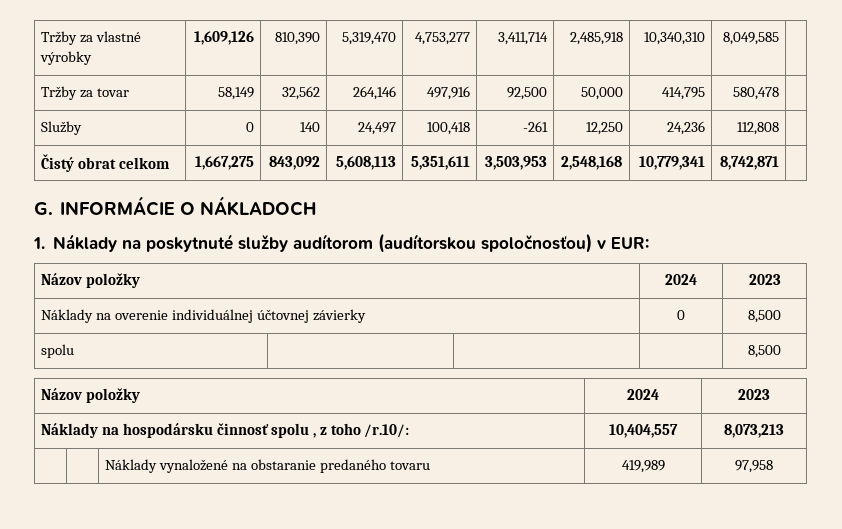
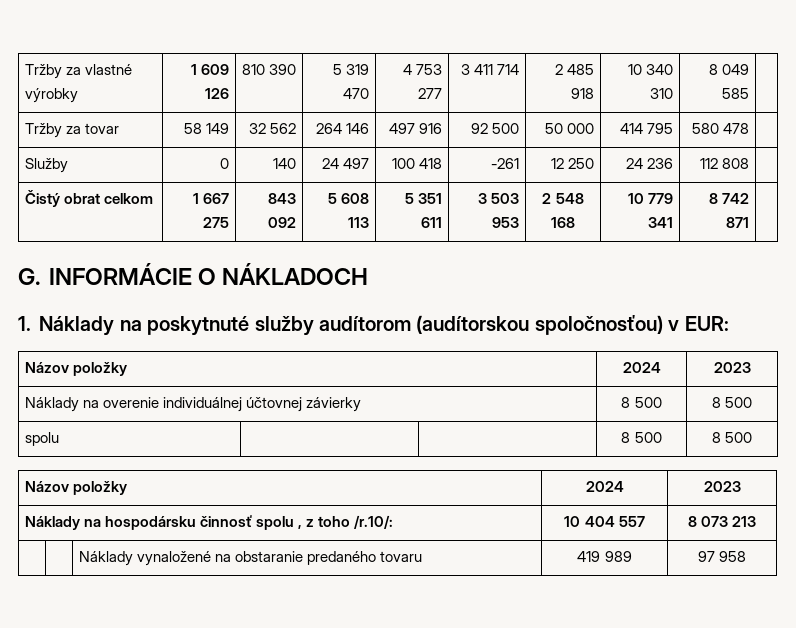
- Tržby za vlastné výrobky | 1,609,126 | 810,390 | 5,319,470 | 4,753,277 | 3,411,714 | 2,485,918 | 10,340,310 | 8,049,585 |
- Tržby za tovar | 58,149 | 32,562 | 264,146 | 497,916 | 92,500 | 50,000 | 414,795 | 580,478 |
- Služby | 0 | 140 | 24,497 | 100,418 | -261 | 12,250 | 24,236 | 112,808 |
- Čistý obrat celkom | 1,667,275 | 843,092 | 5,608,113 | 5,351,611 | 3,503,953 | 2,548,168 | 10,779,341 | 8,742,871 |
+ Tržby za vlastné výrobky | 1 609 126 | 810 390 | 5 319 470 | 4 753 277 | 3 411 714 | 2 485 918 | 10 340 310 | 8 049 585 |
+ Tržby za tovar | 58 149 | 32 562 | 264 146 | 497 916 | 92 500 | 50 000 | 414 795 | 580 478 |
+ Služby | 0 | 140 | 24 497 | 100 418 | -261 | 12 250 | 24 236 | 112 808 |
+ Čistý obrat celkom | 1 667 275 | 843 092 | 5 608 113 | 5 351 611 | 3 503 953 | 2 548 168 | 10 779 341 | 8 742 871 |
- Náklady na overenie individuálnej účtovnej závierky | 0 | 8,500
- spolu | | | | 8,500
+ Náklady na overenie individuálnej účtovnej závierky | 8 500 | 8 500
+ spolu | | | 8 500 | 8 500
- Náklady na hospodársku činnosť spolu , z toho /r.10/: | 10,404,557 | 8,073,213
+ Náklady na hospodársku činnosť spolu , z toho /r.10/: | 10 404 557 | 8 073 213
- | | Náklady vynaložené na obstaranie predaného tovaru | 419,989 | 97,958
+ | | Náklady vynaložené na obstaranie predaného tovaru | 419 989 | 97 958

